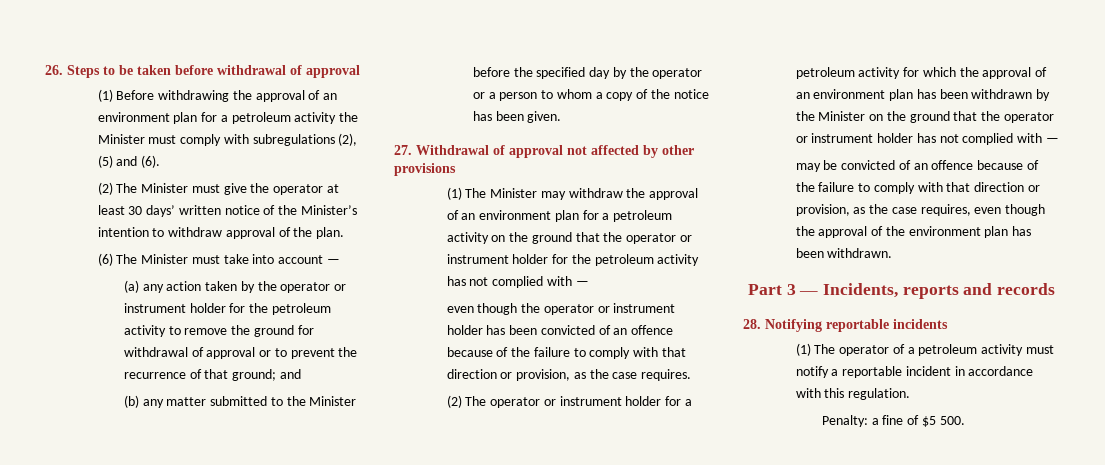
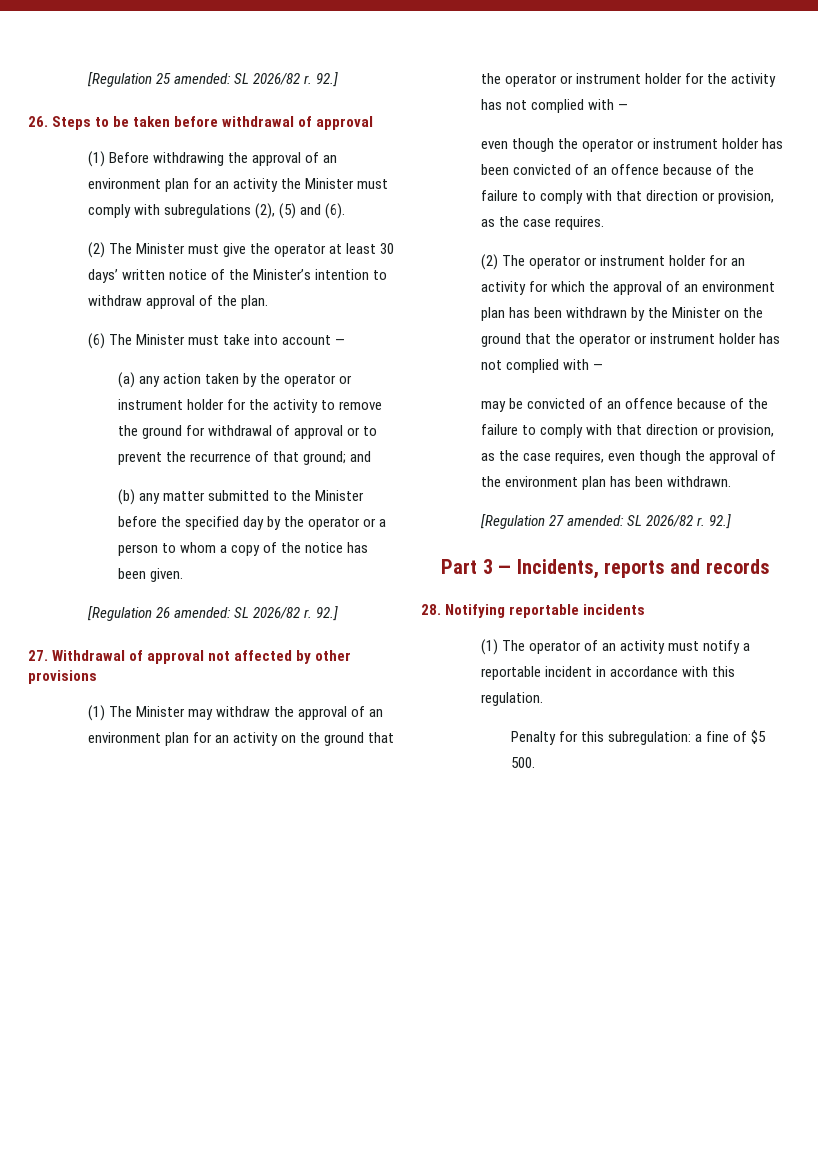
+ [Regulation 25 amended: SL 2026/82 r. 92.]
- (1) Before withdrawing the approval of an environment plan for a petroleum activity the Minister must comply with subregulations (2), (5) and (6).
+ (1) Before withdrawing the approval of an environment plan for an activity the Minister must comply with subregulations (2), (5) and (6).
- (a) any action taken by the operator or instrument holder for the petroleum activity to remove the ground for withdrawal of approval or to prevent the recurrence of that ground; and
+ (a) any action taken by the operator or instrument holder for the activity to remove the ground for withdrawal of approval or to prevent the recurrence of that ground; and
+ [Regulation 26 amended: SL 2026/82 r. 92.]
- (1) The Minister may withdraw the approval of an environment plan for a petroleum activity on the ground that the operator or instrument holder for the petroleum activity has not complied with —
+ (1) The Minister may withdraw the approval of an environment plan for an activity on the ground that the operator or instrument holder for the activity has not complied with —
- (2) The operator or instrument holder for a petroleum activity for which the approval of an environment plan has been withdrawn by the Minister on the ground that the operator or instrument holder has not complied with —
+ (2) The operator or instrument holder for an activity for which the approval of an environment plan has been withdrawn by the Minister on the ground that the operator or instrument holder has not complied with —
+ [Regulation 27 amended: SL 2026/82 r. 92.]
- (1) The operator of a petroleum activity must notify a reportable incident in accordance with this regulation.
+ (1) The operator of an activity must notify a reportable incident in accordance with this regulation.
- Penalty: a fine of $5 500.
+ Penalty for this subregulation: a fine of $5 500.

